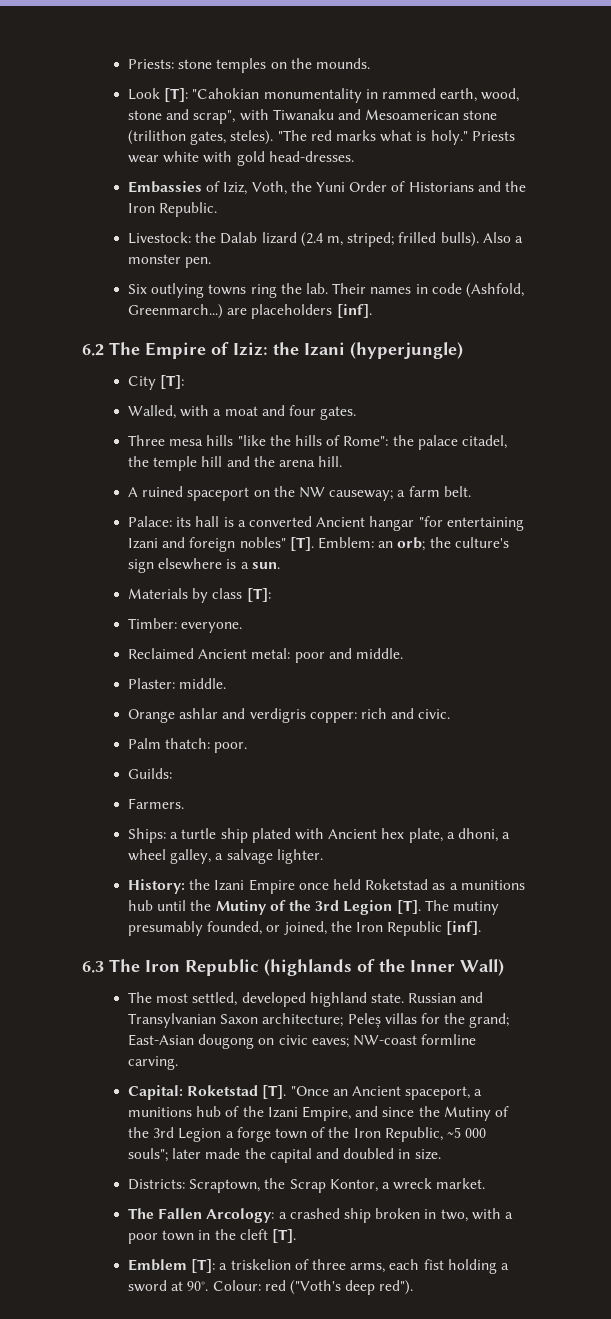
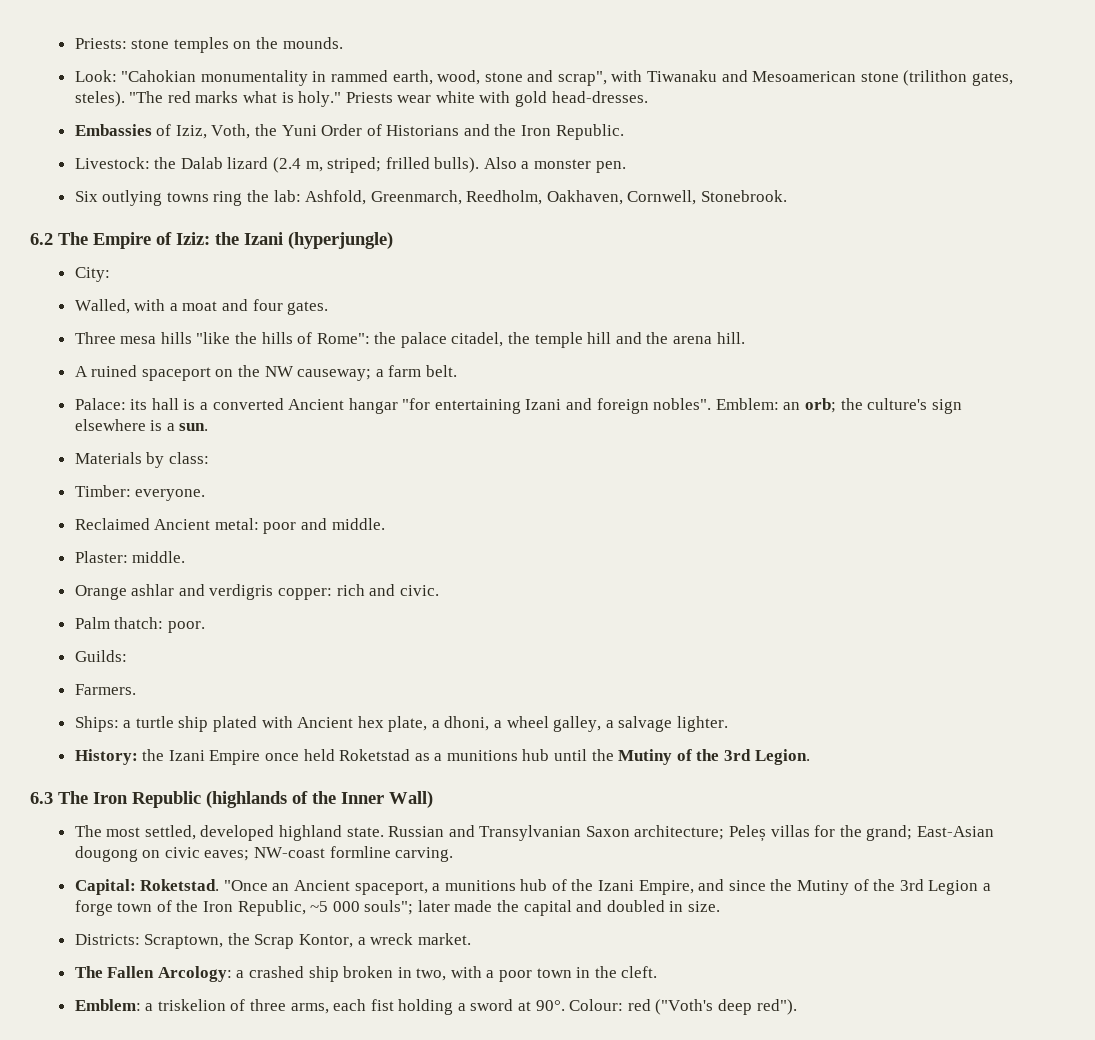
- Look [T]: "Cahokian monumentality in rammed earth, wood, stone and scrap", with Tiwanaku and Mesoamerican stone (trilithon gates, steles).
+ Look: "Cahokian monumentality in rammed earth, wood, stone and scrap", with Tiwanaku and Mesoamerican stone (trilithon gates, steles).
- Six outlying towns ring the lab. Their names in code (Ashfold, Greenmarch...) are placeholders [inf].
+ Six outlying towns ring the lab: Ashfold, Greenmarch, Reedholm, Oakhaven, Cornwell, Stonebrook.
- City [T]:
+ City:
- Palace: its hall is a converted Ancient hangar "for entertaining Izani and foreign nobles" [T]. Emblem: an orb; the culture's sign elsewhere is a sun.
+ Palace: its hall is a converted Ancient hangar "for entertaining Izani and foreign nobles". Emblem: an orb; the culture's sign elsewhere is a sun.
- Materials by class [T]:
+ Materials by class:
- History: the Izani Empire once held Roketstad as a munitions hub until the Mutiny of the 3rd Legion [T]. The mutiny presumably founded, or joined, the Iron Republic [inf].
+ History: the Izani Empire once held Roketstad as a munitions hub until the Mutiny of the 3rd Legion.
- Capital: Roketstad [T]. "Once an Ancient spaceport, a munitions hub of the Izani Empire, and since the Mutiny of the 3rd Legion a forge town of the Iron Republic, ~5 000 souls"; later made the capital and doubled in size.
+ Capital: Roketstad. "Once an Ancient spaceport, a munitions hub of the Izani Empire, and since the Mutiny of the 3rd Legion a forge town of the Iron Republic, ~5 000 souls"; later made the capital and doubled in size.
- The Fallen Arcology: a crashed ship broken in two, with a poor town in the cleft [T].
- Emblem [T]: a triskelion of three arms, each fist holding a sword at 90°.
+ The Fallen Arcology: a crashed ship broken in two, with a poor town in the cleft.
+ Emblem: a triskelion of three arms, each fist holding a sword at 90°.

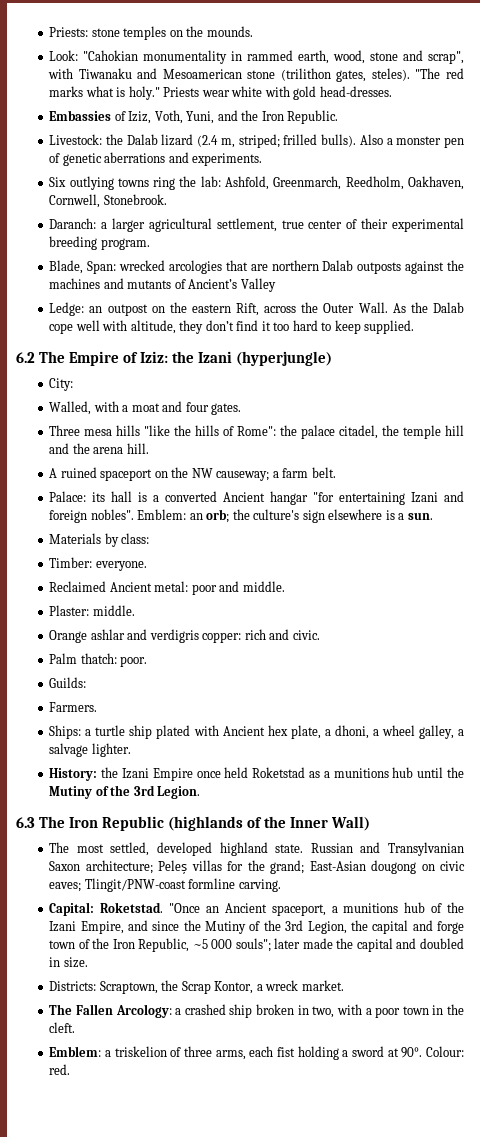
- Embassies of Iziz, Voth, the Yuni Order of Historians and the Iron Republic.
+ Embassies of Iziz, Voth, Yuni, and the Iron Republic.
- Also a monster pen.
+ Also a monster pen of genetic aberrations and experiments.
+ Daranch: a larger agricultural settlement, true center of their experimental breeding program.
+ Blade, Span: wrecked arcologies that are northern Dalab outposts against the machines and mutants of Ancient’s Valley
+ Ledge: an outpost on the eastern Rift, across the Outer Wall. As the Dalab cope well with altitude, they don’t find it too hard to keep supplied.
- Russian and Transylvanian Saxon architecture; Peleș villas for the grand; East-Asian dougong on civic eaves; NW-coast formline carving.
+ Russian and Transylvanian Saxon architecture; Peleș villas for the grand; East-Asian dougong on civic eaves; Tlingit/PNW-coast formline carving.
- "Once an Ancient spaceport, a munitions hub of the Izani Empire, and since the Mutiny of the 3rd Legion a forge town of the Iron Republic, ~5 000 souls"; later made the capital and doubled in size.
+ "Once an Ancient spaceport, a munitions hub of the Izani Empire, and since the Mutiny of the 3rd Legion, the capital and forge town of the Iron Republic, ~5 000 souls"; later made the capital and doubled in size.
- Colour: red ("Voth's deep red").
+ Colour: red.

